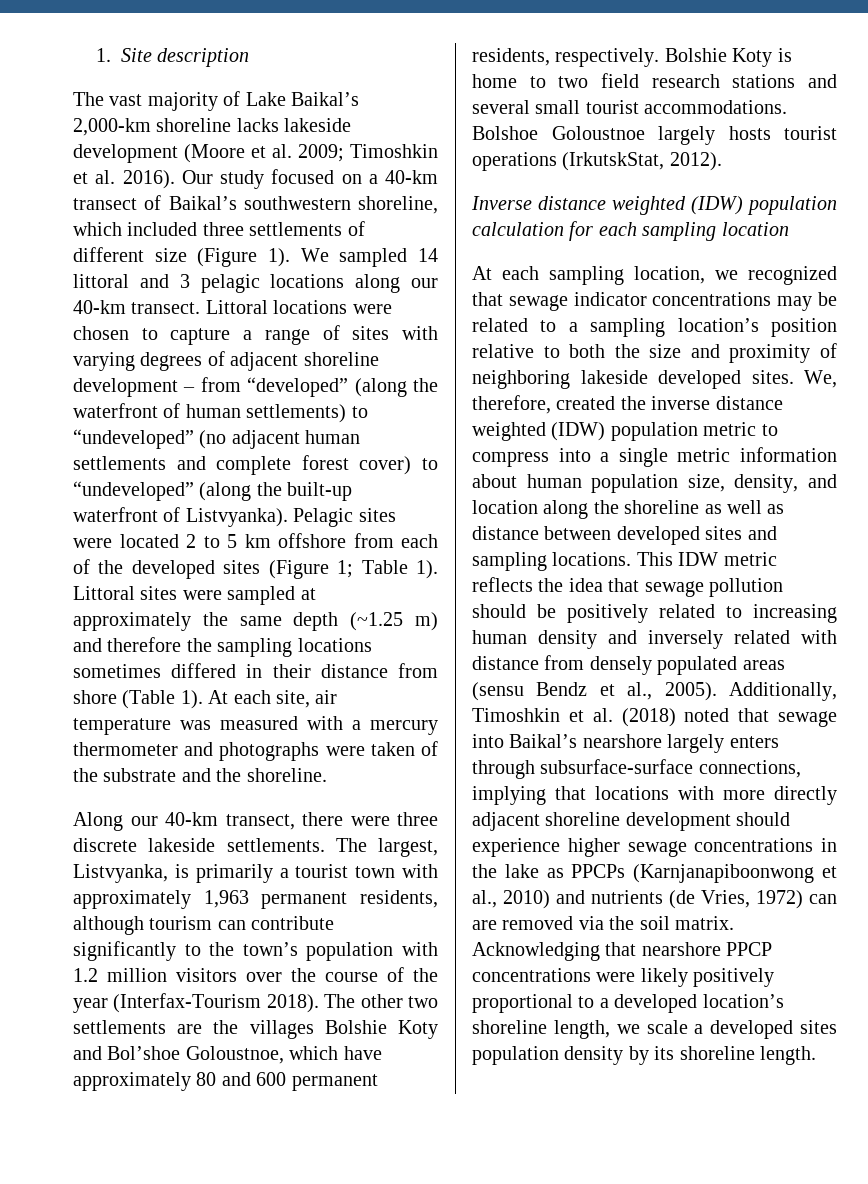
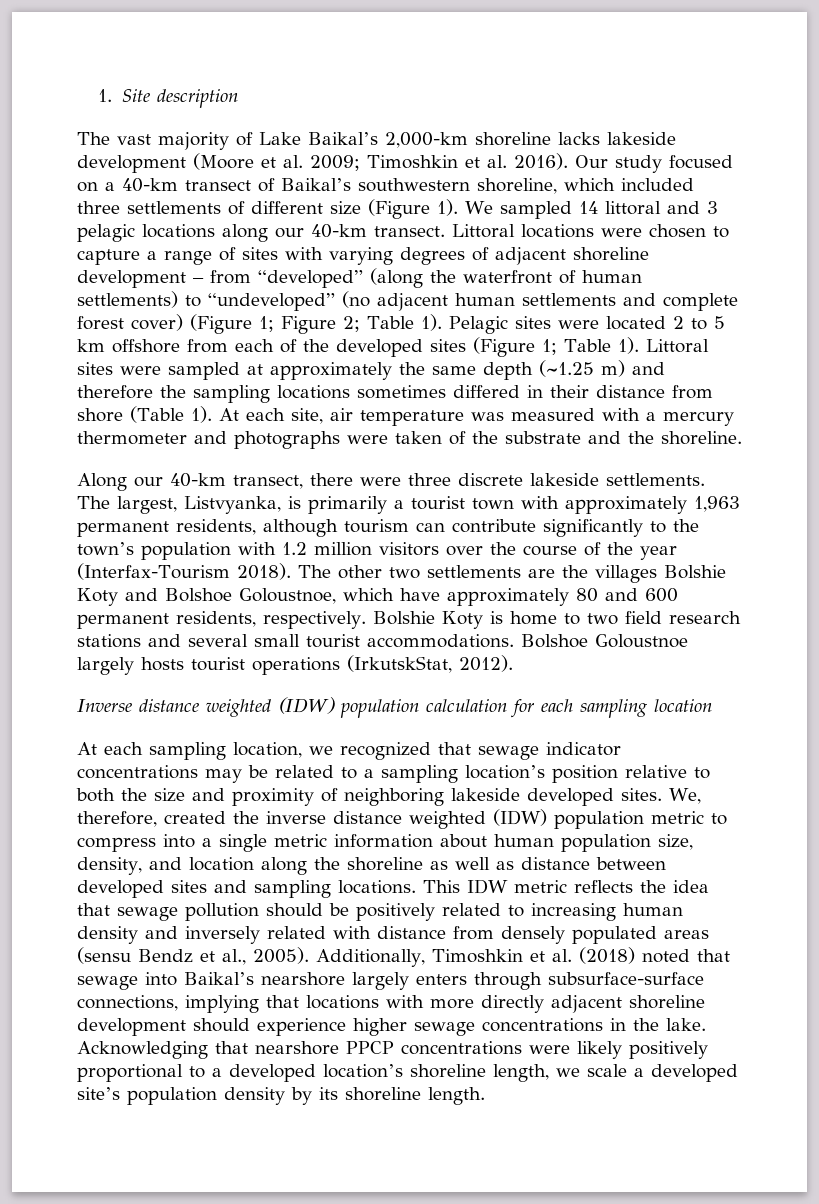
- Littoral locations were chosen to capture a range of sites with varying degrees of adjacent shoreline development – from “developed” (along the waterfront of human settlements) to “undeveloped” (no adjacent human settlements and complete forest cover) to “undeveloped” (along the built-up waterfront of Listvyanka).
+ Littoral locations were chosen to capture a range of sites with varying degrees of adjacent shoreline development – from “developed” (along the waterfront of human settlements) to “undeveloped” (no adjacent human settlements and complete forest cover) (Figure 1; Figure 2; Table 1).
- The other two settlements are the villages Bolshie Koty and Bol’shoe Goloustnoe, which have approximately 80 and 600 permanent residents, respectively.
+ The other two settlements are the villages Bolshie Koty and Bolshoe Goloustnoe, which have approximately 80 and 600 permanent residents, respectively.
- Additionally, Timoshkin et al. (2018) noted that sewage into Baikal’s nearshore largely enters through subsurface-surface connections, implying that locations with more directly adjacent shoreline development should experience higher sewage concentrations in the lake as PPCPs (Karnjanapiboonwong et al., 2010) and nutrients (de Vries, 1972) can are removed via the soil matrix.
+ Additionally, Timoshkin et al. (2018) noted that sewage into Baikal’s nearshore largely enters through subsurface-surface connections, implying that locations with more directly adjacent shoreline development should experience higher sewage concentrations in the lake.
- Acknowledging that nearshore PPCP concentrations were likely positively proportional to a developed location’s shoreline length, we scale a developed sites population density by its shoreline length.
+ Acknowledging that nearshore PPCP concentrations were likely positively proportional to a developed location’s shoreline length, we scale a developed site’s population density by its shoreline length.

